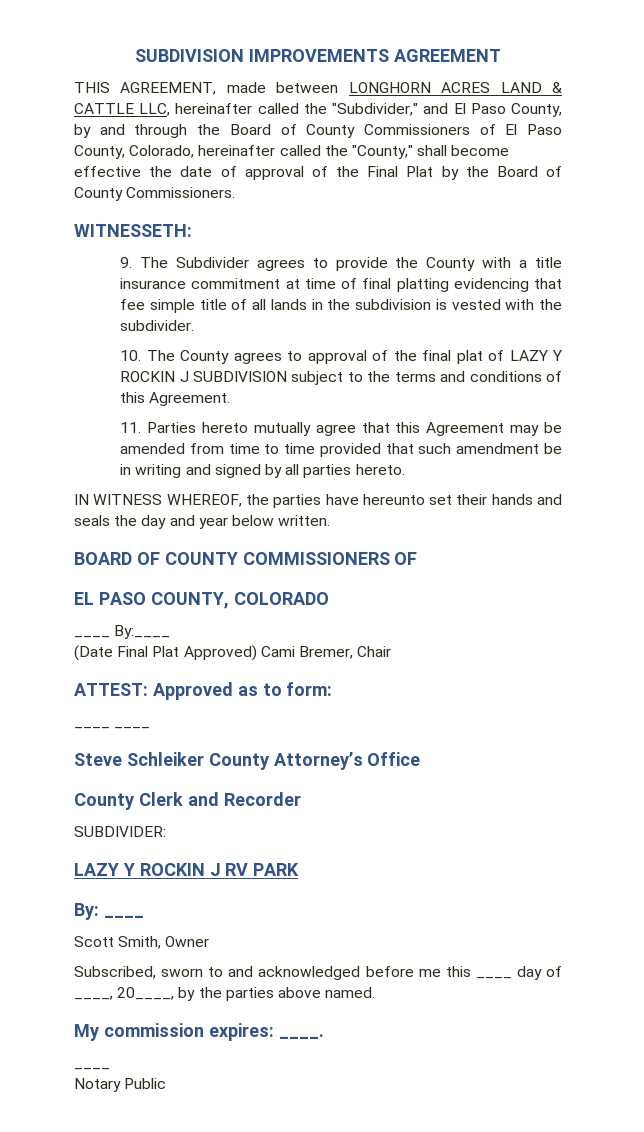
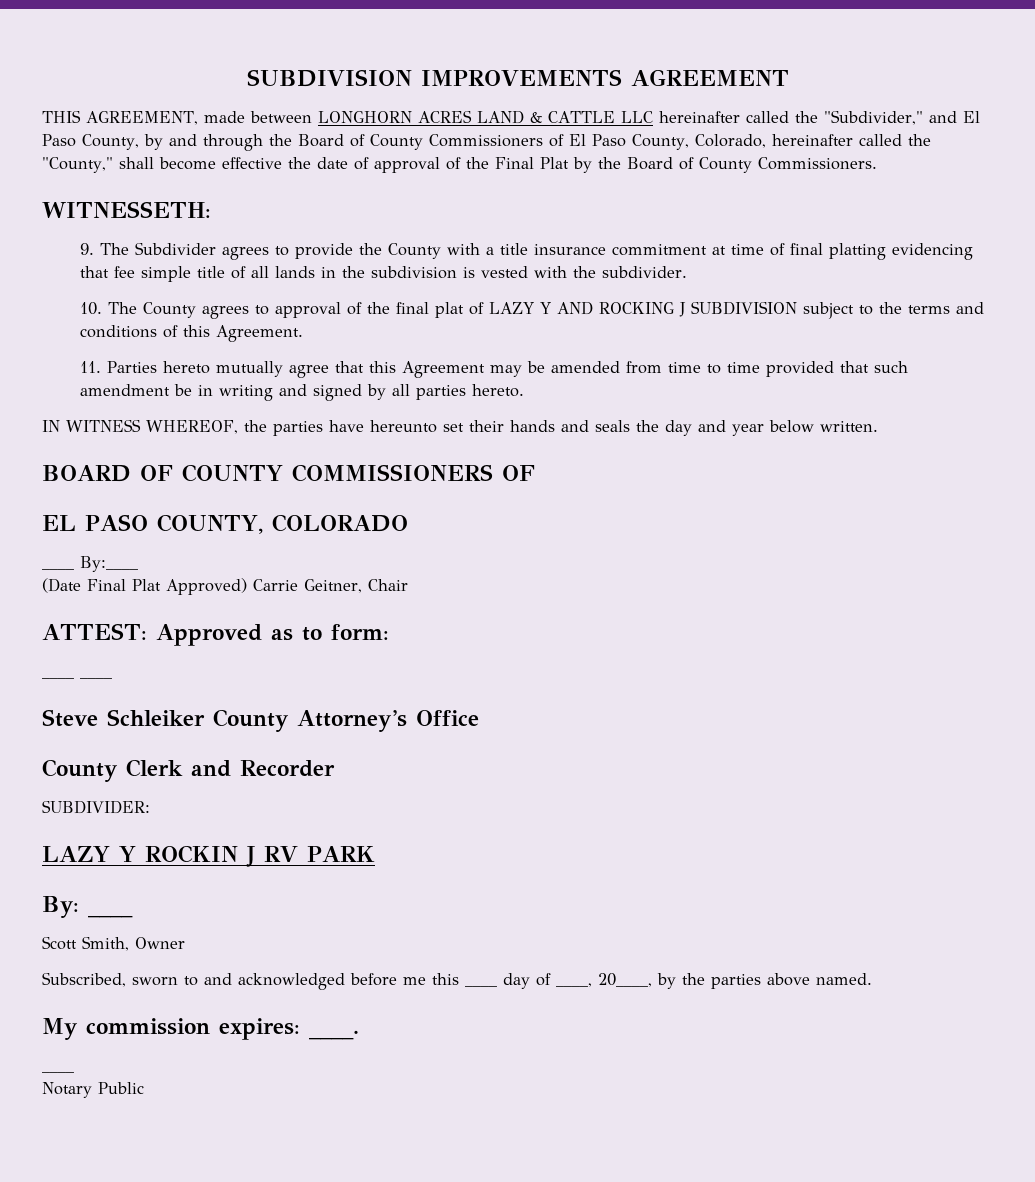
- THIS AGREEMENT, made between LONGHORN ACRES LAND & CATTLE LLC, hereinafter called the "Subdivider," and El Paso County, by and through the Board of County Commissioners of El Paso County, Colorado, hereinafter called the "County," shall become effective the date of approval of the Final Plat by the Board of County Commissioners.
+ THIS AGREEMENT, made between LONGHORN ACRES LAND & CATTLE LLC hereinafter called the "Subdivider," and El Paso County, by and through the Board of County Commissioners of El Paso County, Colorado, hereinafter called the "County," shall become effective the date of approval of the Final Plat by the Board of County Commissioners.
- 10. The County agrees to approval of the final plat of LAZY Y ROCKIN J SUBDIVISION subject to the terms and conditions of this Agreement.
+ 10. The County agrees to approval of the final plat of LAZY Y AND ROCKING J SUBDIVISION subject to the terms and conditions of this Agreement.
- (Date Final Plat Approved) Cami Bremer, Chair
+ (Date Final Plat Approved) Carrie Geitner, Chair

